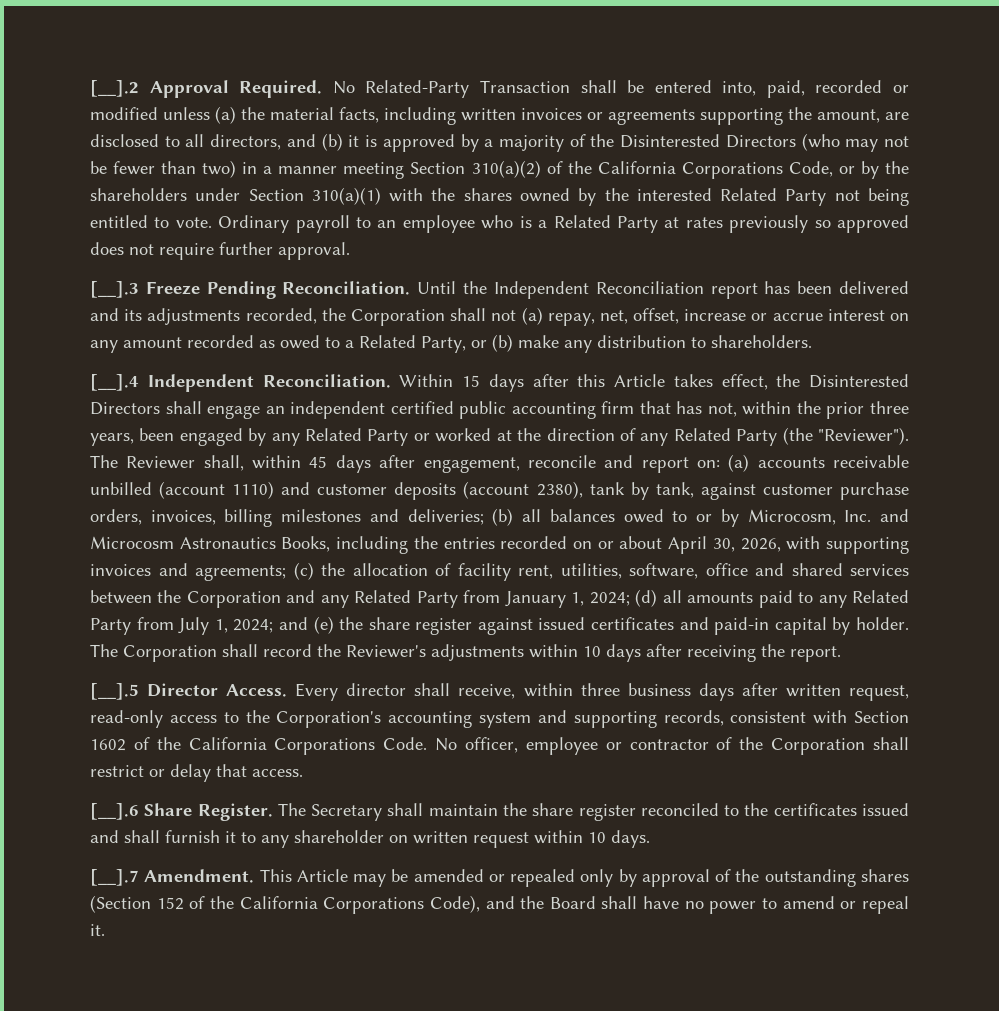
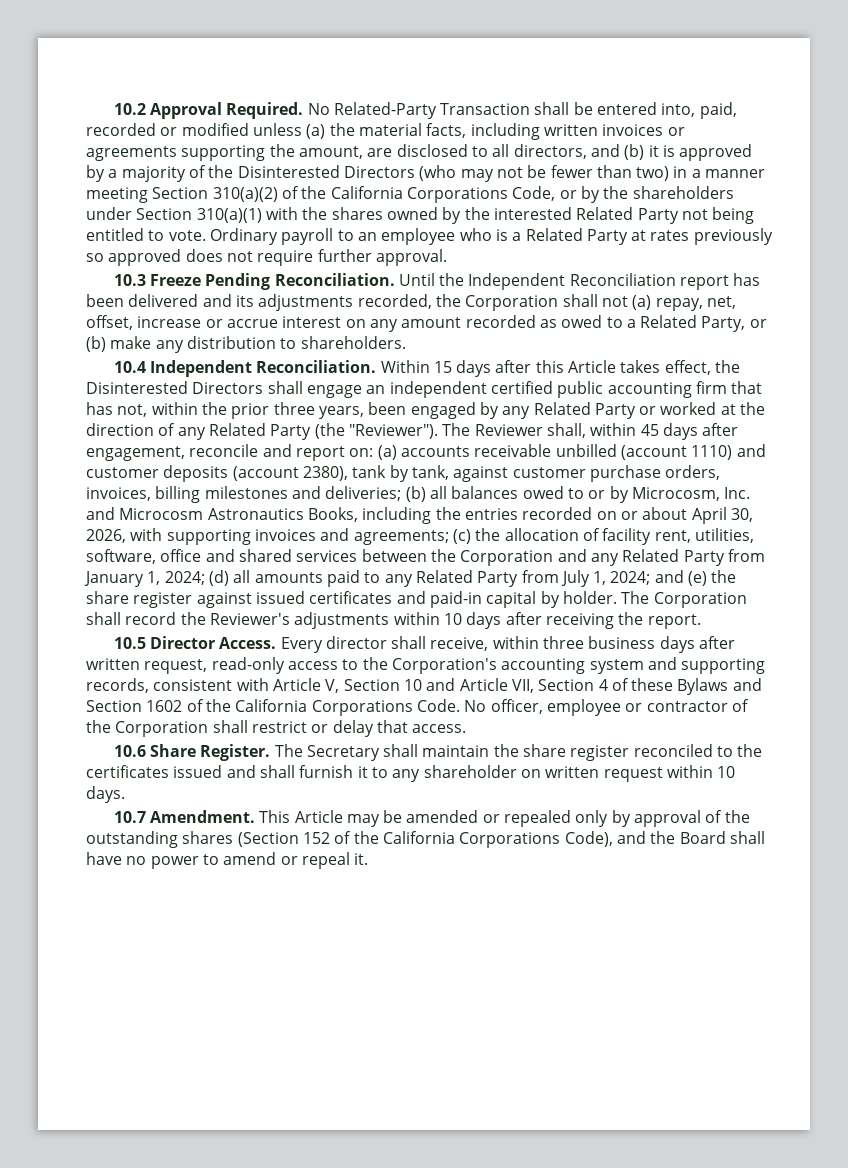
- [__].2 Approval Required.
+ 10.2 Approval Required.
- [__].3 Freeze Pending Reconciliation.
+ 10.3 Freeze Pending Reconciliation.
- [__].4 Independent Reconciliation.
+ 10.4 Independent Reconciliation.
- [__].5 Director Access.
+ 10.5 Director Access.
- Every director shall receive, within three business days after written request, read-only access to the Corporation's accounting system and supporting records, consistent with Section 1602 of the California Corporations Code.
+ Every director shall receive, within three business days after written request, read-only access to the Corporation's accounting system and supporting records, consistent with Article V, Section 10 and Article VII, Section 4 of these Bylaws and Section 1602 of the California Corporations Code.
- [__].6 Share Register.
+ 10.6 Share Register.
- [__].7 Amendment.
+ 10.7 Amendment.

